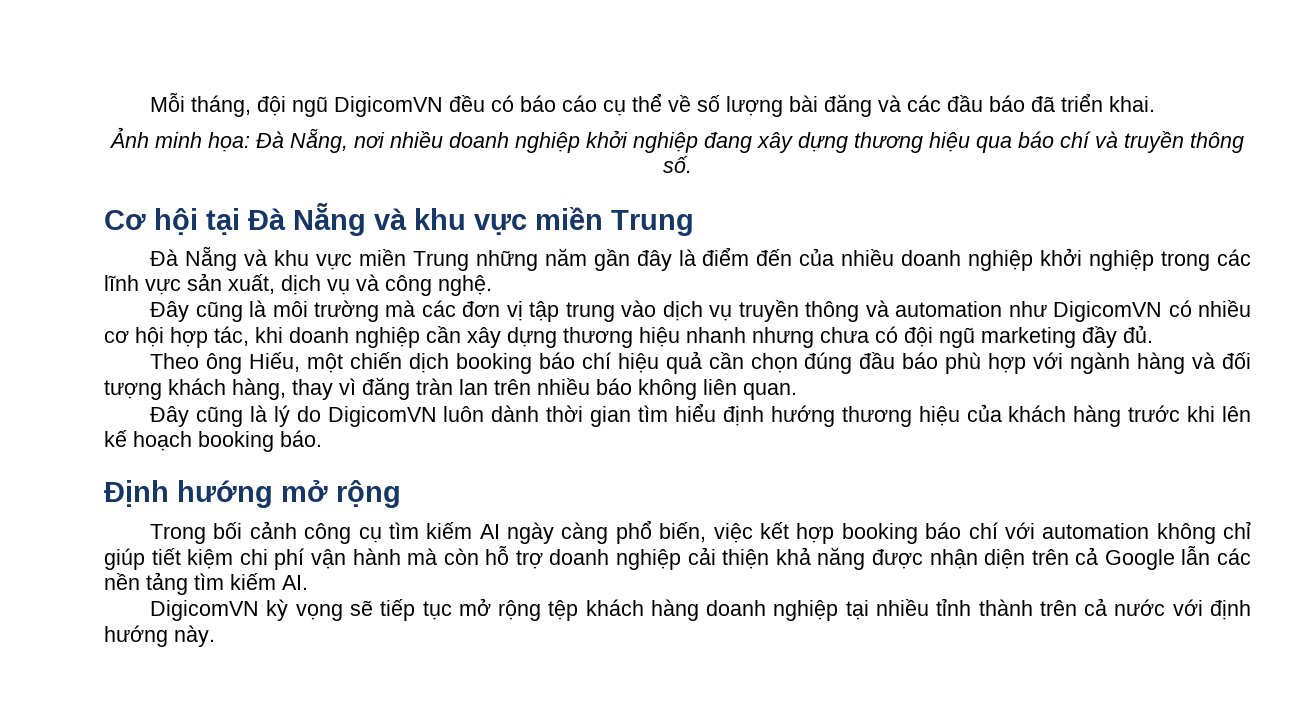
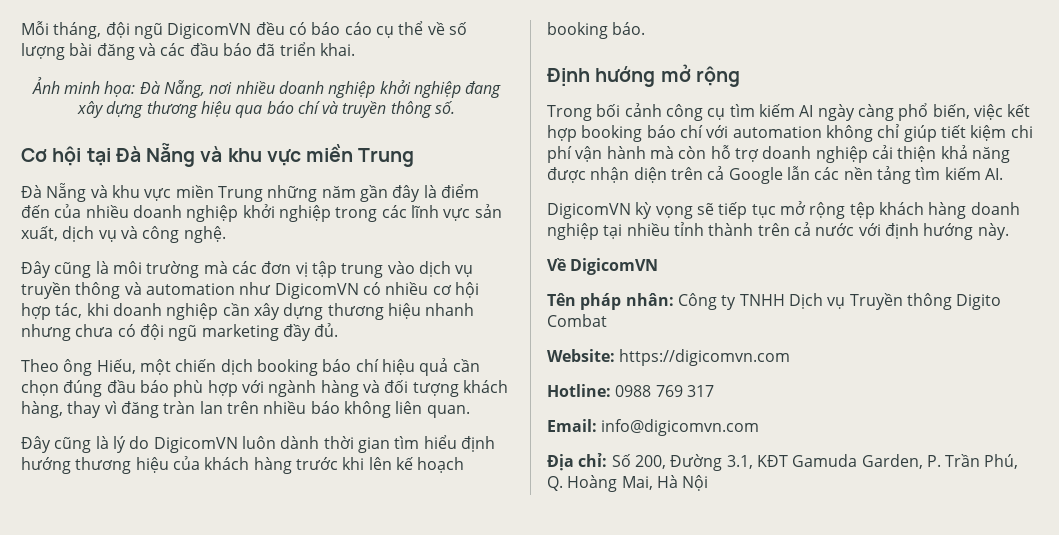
+ Về DigicomVN
+ Tên pháp nhân: Công ty TNHH Dịch vụ Truyền thông Digito Combat
+ Website: https://digicomvn.com
+ Hotline: 0988 769 317
+ Email: info@digicomvn.com
+ Địa chỉ: Số 200, Đường 3.1, KĐT Gamuda Garden, P. Trần Phú, Q. Hoàng Mai, Hà Nội

